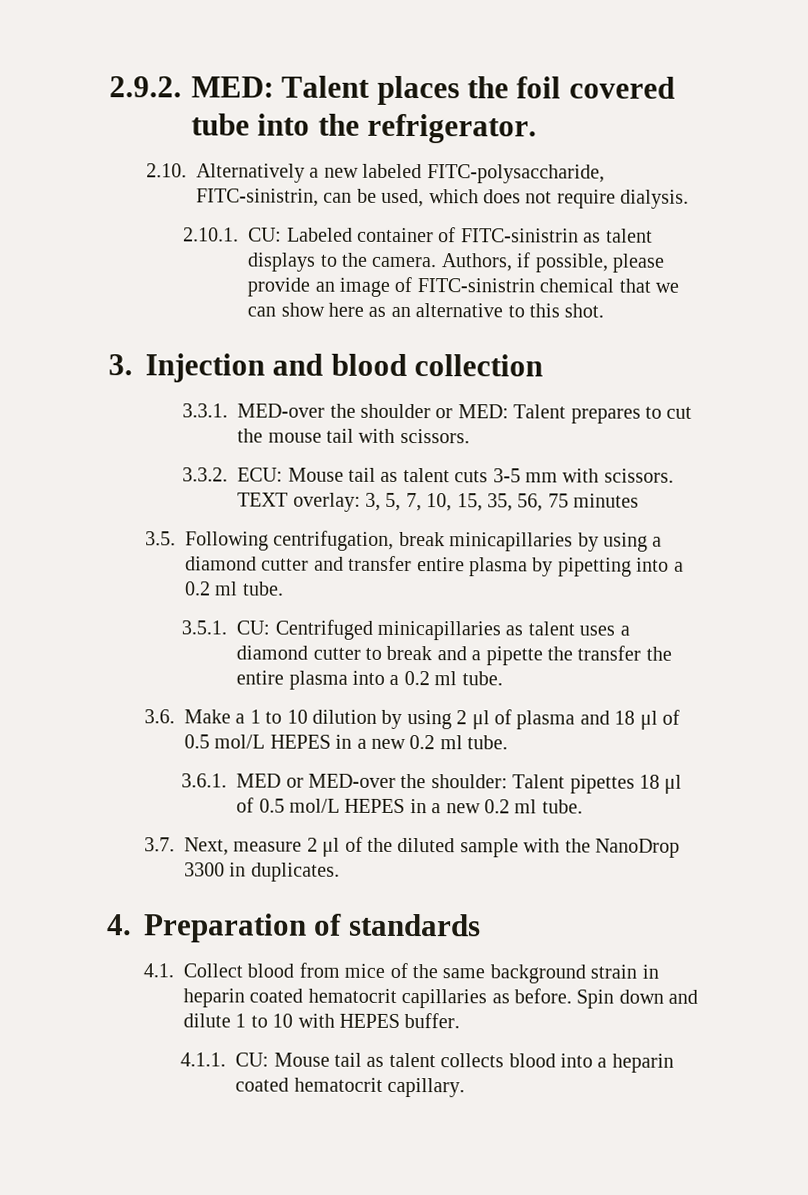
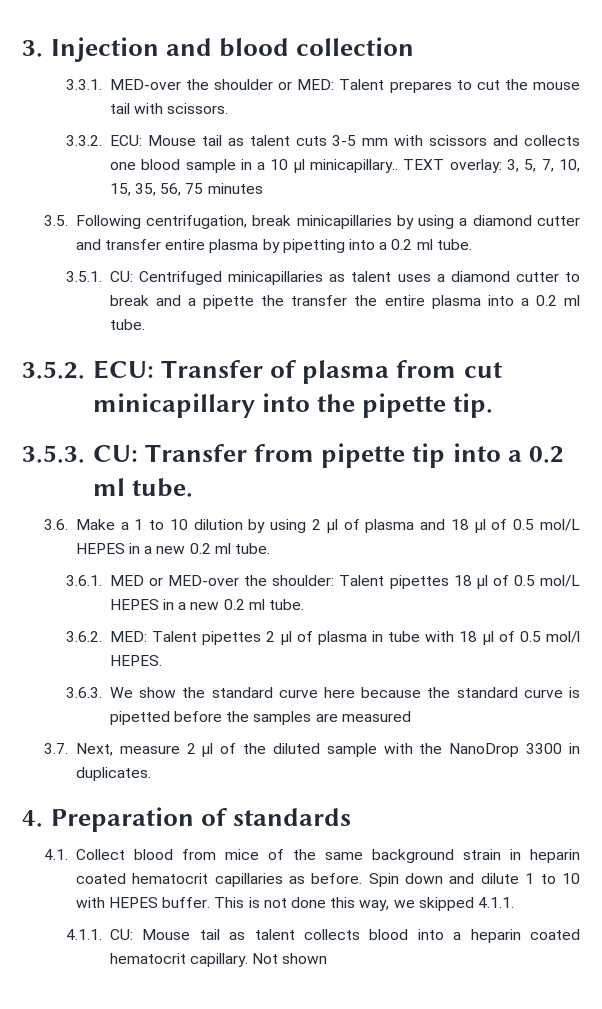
- 2.9.2. MED: Talent places the foil covered tube into the refrigerator.
- 2.10. Alternatively a new labeled FITC-polysaccharide, FITC-sinistrin, can be used, which does not require dialysis.
- 2.10.1. CU: Labeled container of FITC-sinistrin as talent displays to the camera. Authors, if possible, please provide an image of FITC-sinistrin chemical that we can show here as an alternative to this shot.
- 3.3.2. ECU: Mouse tail as talent cuts 3-5 mm with scissors.
+ 3.3.2. ECU: Mouse tail as talent cuts 3-5 mm with scissors and collects one blood sample in a 10 µl minicapillary..
+ 3.5.2. ECU: Transfer of plasma from cut minicapillary into the pipette tip.
+ 3.5.3. CU: Transfer from pipette tip into a 0.2 ml tube.
+ 3.6.2. MED: Talent pipettes 2 μl of plasma in tube with 18 μl of 0.5 mol/l HEPES.
+ 3.6.3. We show the standard curve here because the standard curve is pipetted before the samples are measured
+ This is not done this way, we skipped 4.1.1.
+ Not shown

